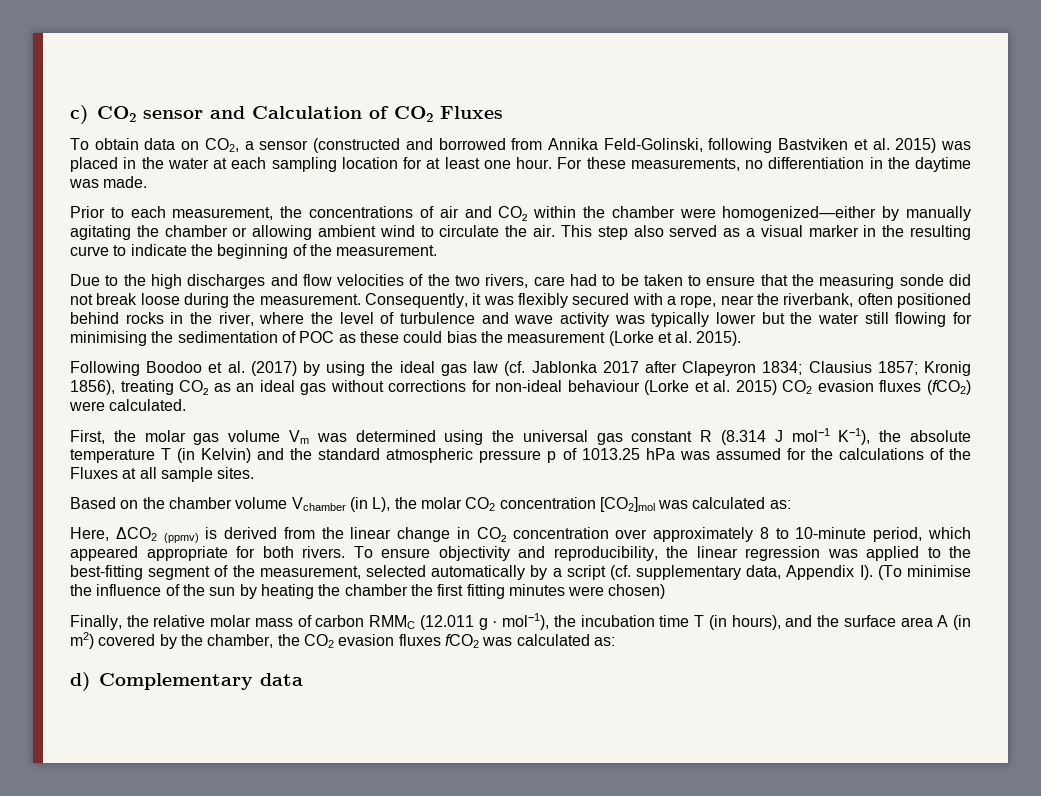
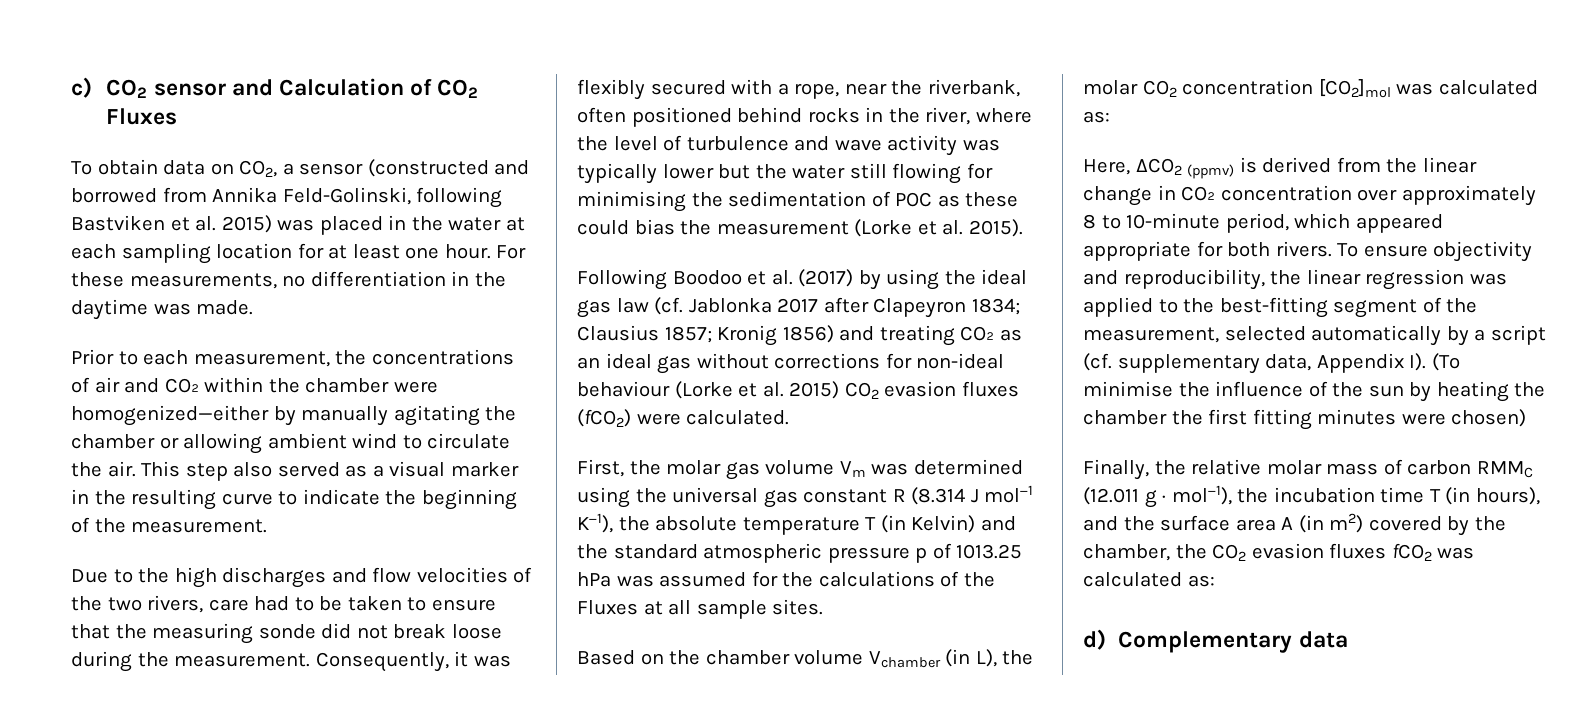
- Following Boodoo et al. (2017) by using the ideal gas law (cf. Jablonka 2017 after Clapeyron 1834; Clausius 1857; Kronig 1856), treating CO₂ as an ideal gas without corrections for non-ideal behaviour (Lorke et al. 2015) CO2 evasion fluxes (fCO2) were calculated.
+ Following Boodoo et al. (2017) by using the ideal gas law (cf. Jablonka 2017 after Clapeyron 1834; Clausius 1857; Kronig 1856) and treating CO₂ as an ideal gas without corrections for non-ideal behaviour (Lorke et al. 2015) CO2 evasion fluxes (fCO2) were calculated.

